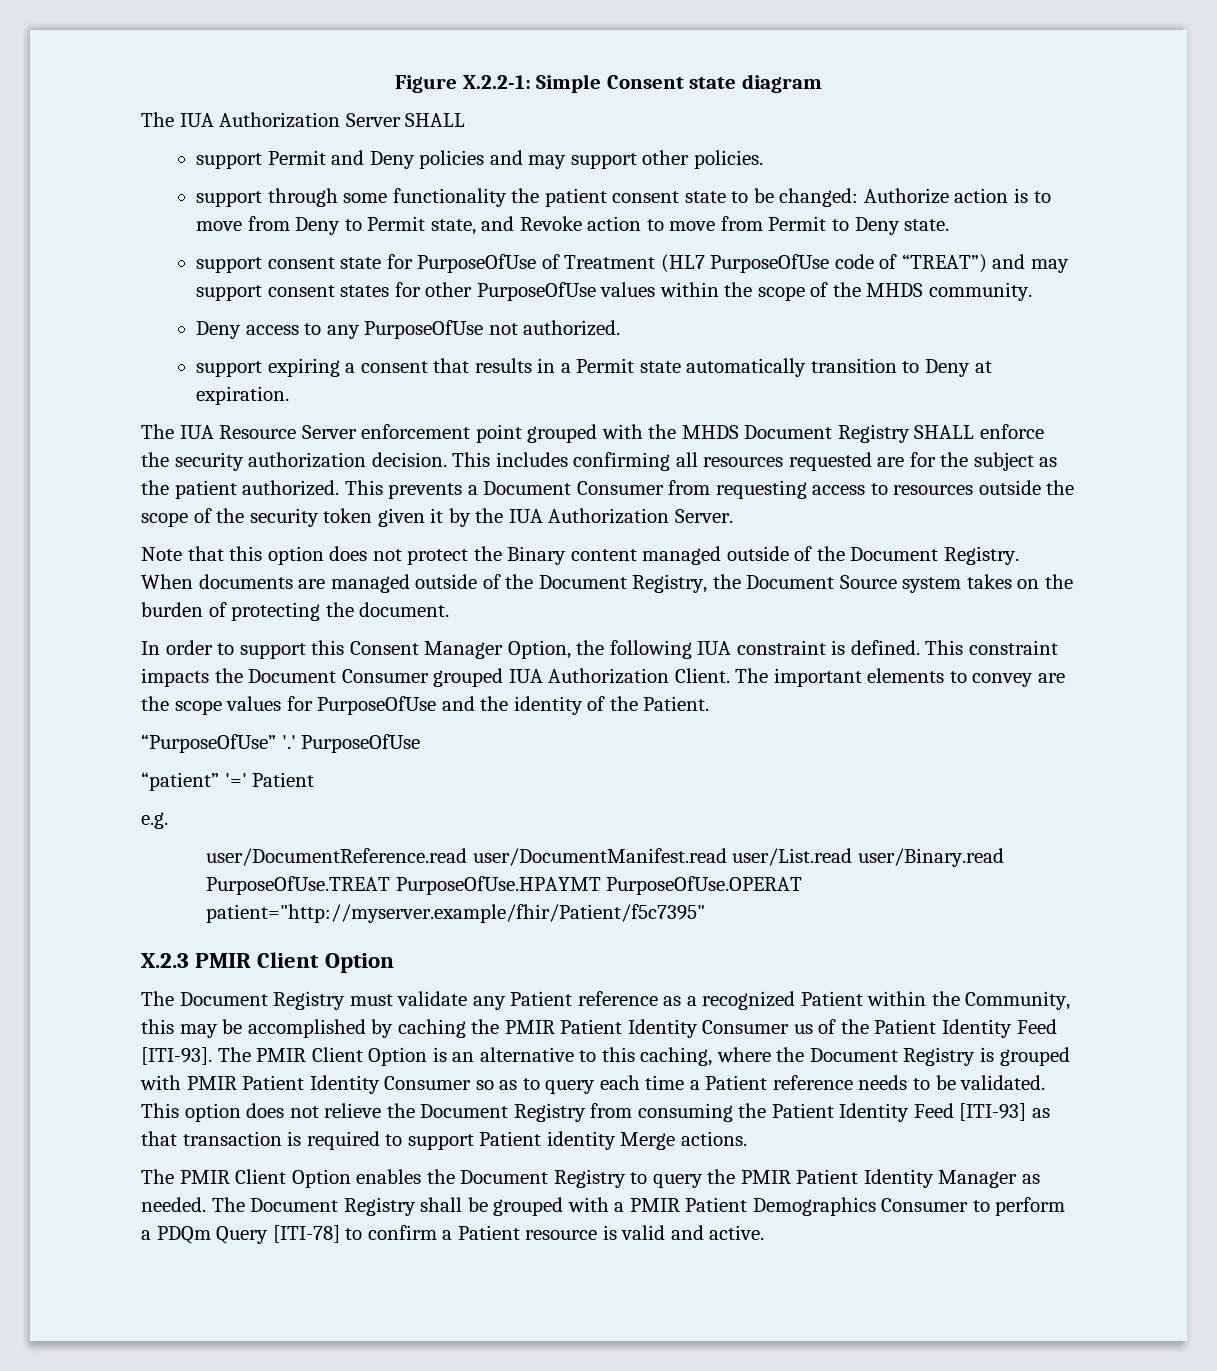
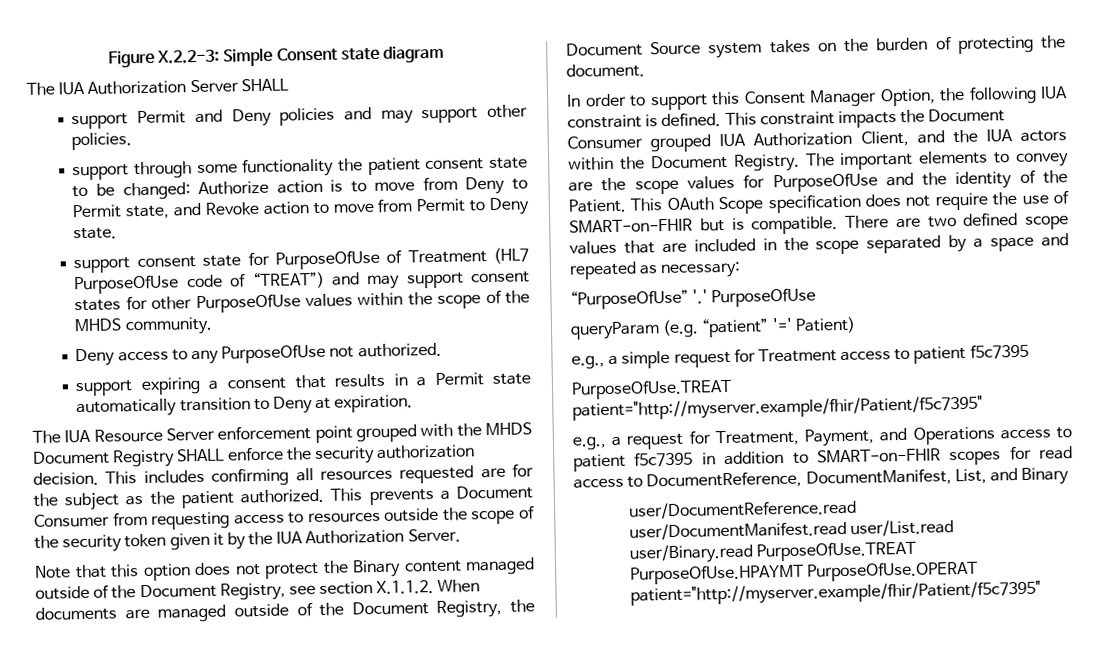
- Figure X.2.2-1: Simple Consent state diagram
+ Figure X.2.2-3: Simple Consent state diagram
- Note that this option does not protect the Binary content managed outside of the Document Registry. When documents are managed outside of the Document Registry, the Document Source system takes on the burden of protecting the document.
+ Note that this option does not protect the Binary content managed outside of the Document Registry, see section X.1.1.2. When documents are managed outside of the Document Registry, the Document Source system takes on the burden of protecting the document.
- This constraint impacts the Document Consumer grouped IUA Authorization Client.
+ This constraint impacts the Document Consumer grouped IUA Authorization Client, and the IUA actors within the Document Registry.
- The important elements to convey are the scope values for PurposeOfUse and the identity of the Patient.
+ The important elements to convey are the scope values for PurposeOfUse and the identity of the Patient. This OAuth Scope specification does not require the use of SMART-on-FHIR but is compatible. There are two defined scope values that are included in the scope separated by a space and repeated as necessary:
  “PurposeOfUse” '.' PurposeOfUse
- “patient” '=' Patient
- e.g.
+ queryParam (e.g. “patient” '=' Patient)
+ e.g., a simple request for Treatment access to patient f5c7395
+ PurposeOfUse.TREAT patient="http://myserver.example/fhir/Patient/f5c7395"
+ e.g., a request for Treatment, Payment, and Operations access to patient f5c7395 in addition to SMART-on-FHIR scopes for read access to DocumentReference, DocumentManifest, List, and Binary
- X.2.3 PMIR Client Option
- The Document Registry must validate any Patient reference as a recognized Patient within the Community, this may be accomplished by caching the PMIR Patient Identity Consumer us of the Patient Identity Feed [ITI-93]. The PMIR Client Option is an alternative to this caching, where the Document Registry is grouped with PMIR Patient Identity Consumer so as to query each time a Patient reference needs to be validated. This option does not relieve the Document Registry from consuming the Patient Identity Feed [ITI-93] as that transaction is required to support Patient identity Merge actions.
- The PMIR Client Option enables the Document Registry to query the PMIR Patient Identity Manager as needed. The Document Registry shall be grouped with a PMIR Patient Demographics Consumer to perform a PDQm Query [ITI-78] to confirm a Patient resource is valid and active.

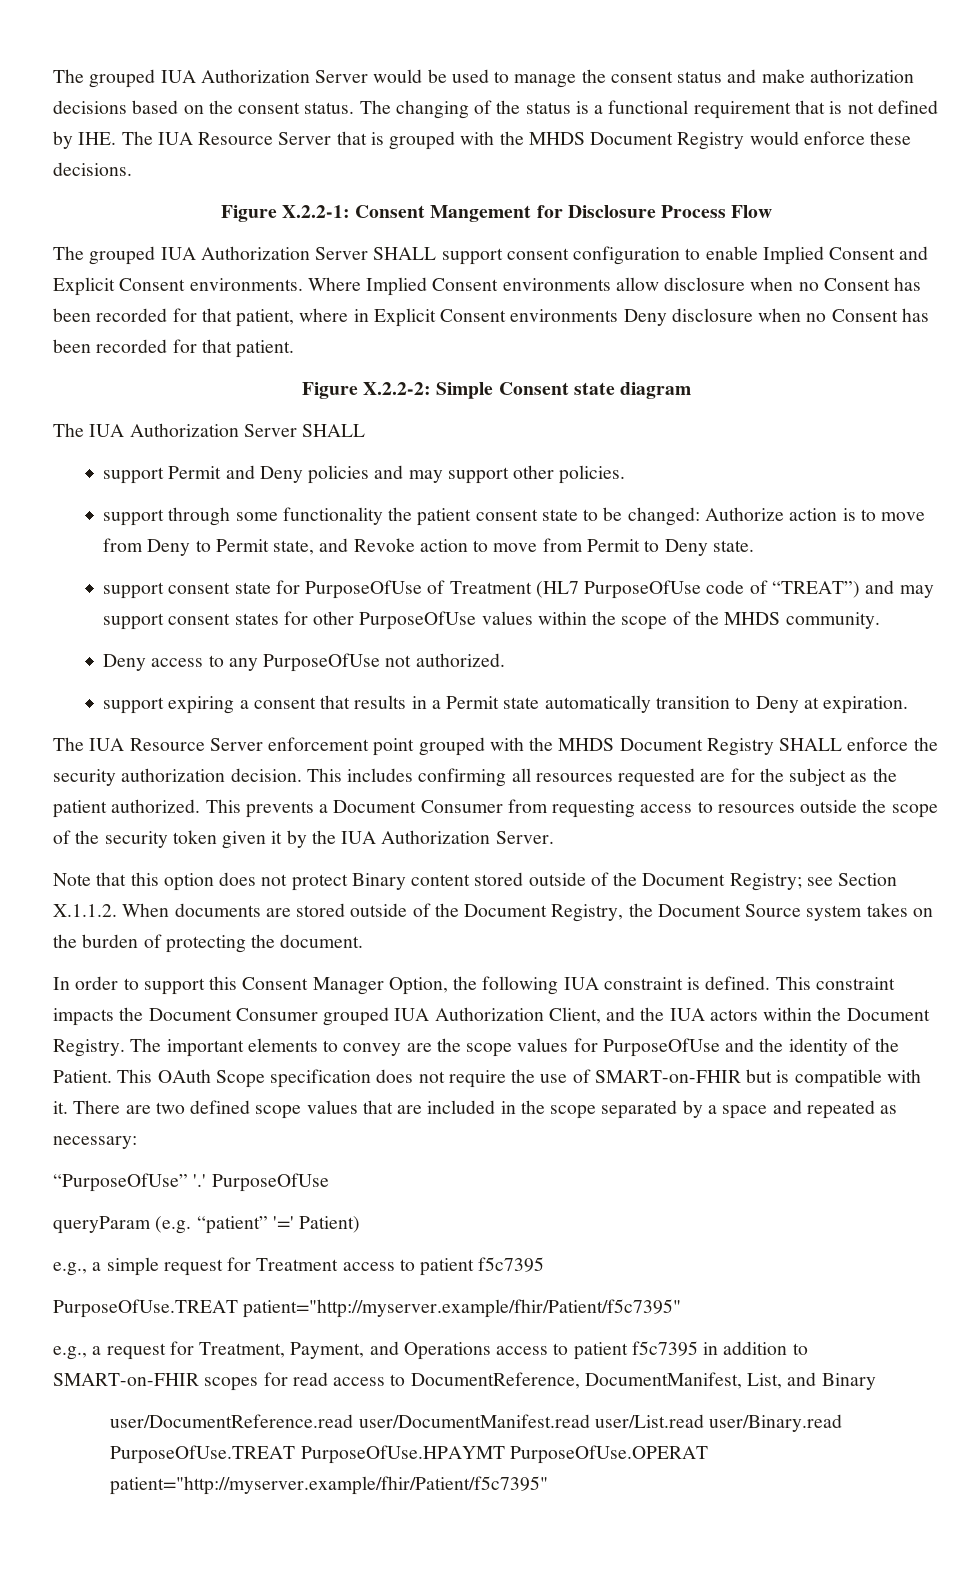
- Figure X.2.2-3: Simple Consent state diagram
+ The grouped IUA Authorization Server would be used to manage the consent status and make authorization decisions based on the consent status. The changing of the status is a functional requirement that is not defined by IHE. The IUA Resource Server that is grouped with the MHDS Document Registry would enforce these decisions.
+ Figure X.2.2-1: Consent Mangement for Disclosure Process Flow
+ The grouped IUA Authorization Server SHALL support consent configuration to enable Implied Consent and Explicit Consent environments. Where Implied Consent environments allow disclosure when no Consent has been recorded for that patient, where in Explicit Consent environments Deny disclosure when no Consent has been recorded for that patient.
+ Figure X.2.2-2: Simple Consent state diagram
- Note that this option does not protect the Binary content managed outside of the Document Registry, see section X.1.1.2. When documents are managed outside of the Document Registry, the Document Source system takes on the burden of protecting the document.
+ Note that this option does not protect Binary content stored outside of the Document Registry; see Section X.1.1.2. When documents are stored outside of the Document Registry, the Document Source system takes on the burden of protecting the document.
- This OAuth Scope specification does not require the use of SMART-on-FHIR but is compatible.
+ This OAuth Scope specification does not require the use of SMART-on-FHIR but is compatible with it.

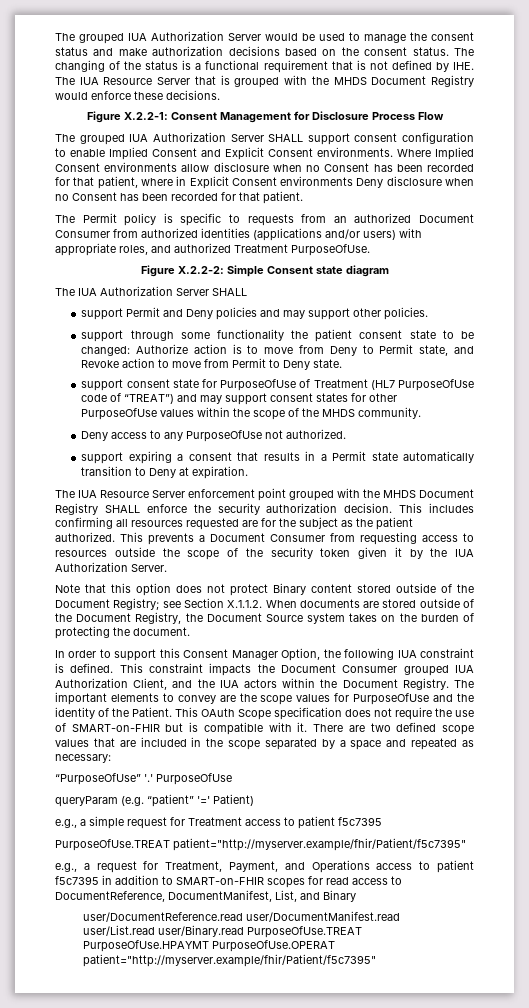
- Figure X.2.2-1: Consent Mangement for Disclosure Process Flow
+ Figure X.2.2-1: Consent Management for Disclosure Process Flow
+ The Permit policy is specific to requests from an authorized Document Consumer from authorized identities (applications and/or users) with appropriate roles, and authorized Treatment PurposeOfUse.

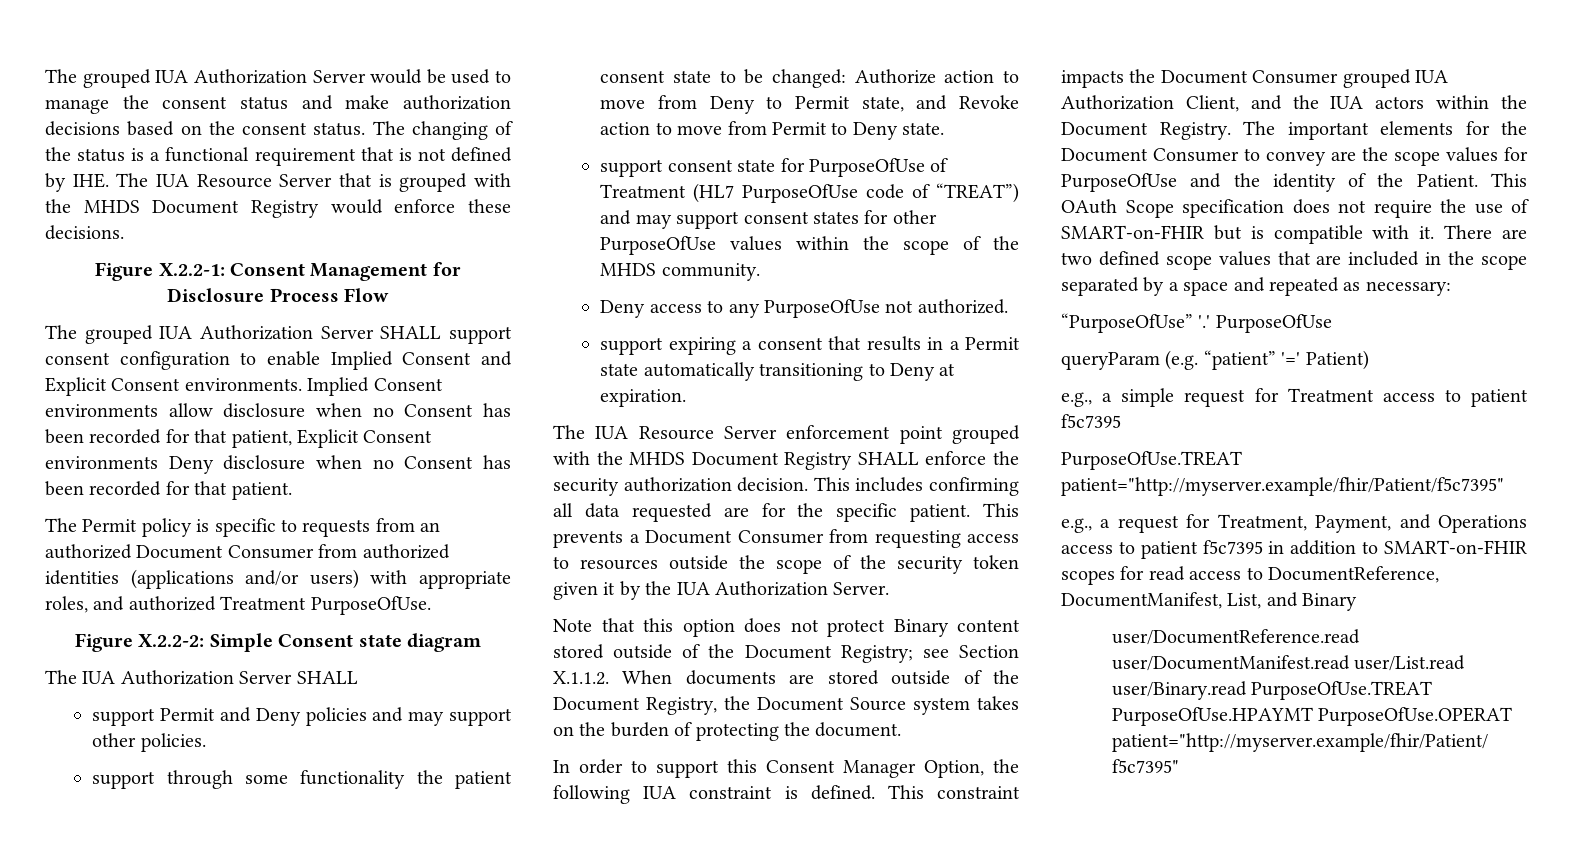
- Where Implied Consent environments allow disclosure when no Consent has been recorded for that patient, where in Explicit Consent environments Deny disclosure when no Consent has been recorded for that patient.
+ Implied Consent environments allow disclosure when no Consent has been recorded for that patient, Explicit Consent environments Deny disclosure when no Consent has been recorded for that patient.
- support through some functionality the patient consent state to be changed: Authorize action is to move from Deny to Permit state, and Revoke action to move from Permit to Deny state.
+ support through some functionality the patient consent state to be changed: Authorize action to move from Deny to Permit state, and Revoke action to move from Permit to Deny state.
- support expiring a consent that results in a Permit state automatically transition to Deny at expiration.
+ support expiring a consent that results in a Permit state automatically transitioning to Deny at expiration.
- This includes confirming all resources requested are for the subject as the patient authorized.
+ This includes confirming all data requested are for the specific patient.
- The important elements to convey are the scope values for PurposeOfUse and the identity of the Patient.
+ The important elements for the Document Consumer to convey are the scope values for PurposeOfUse and the identity of the Patient.

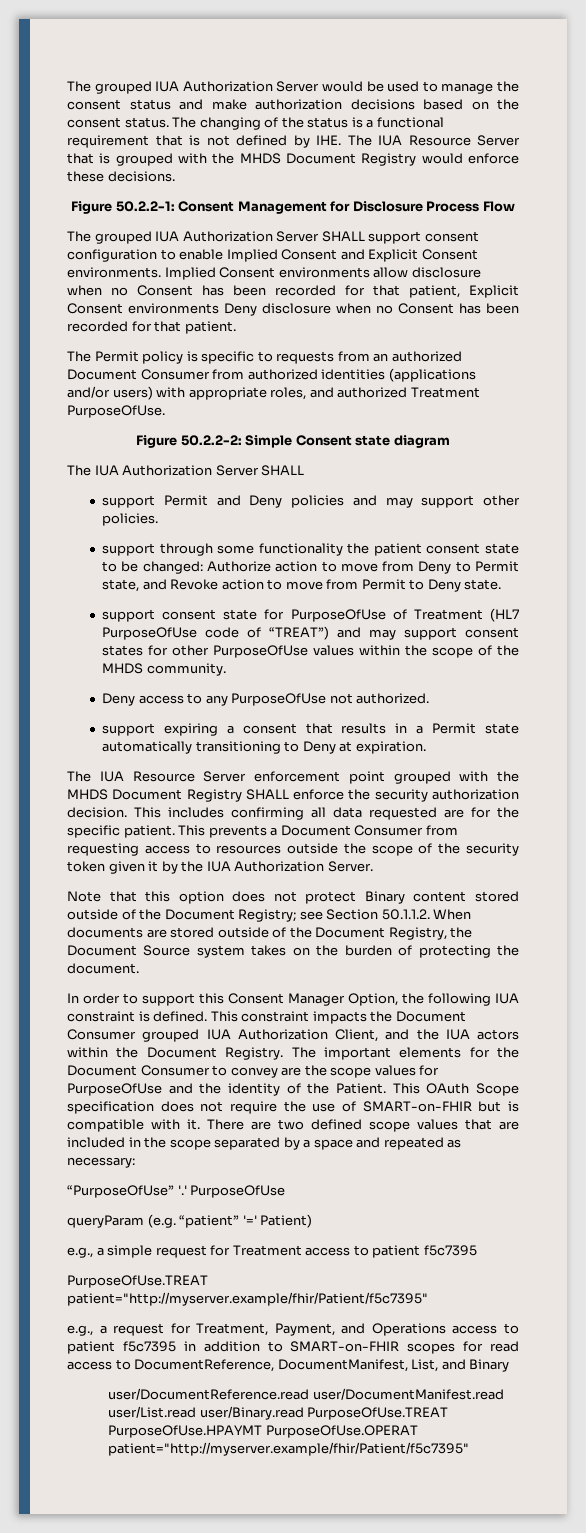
- Figure X.2.2-1: Consent Management for Disclosure Process Flow
+ Figure 50.2.2-1: Consent Management for Disclosure Process Flow
- Figure X.2.2-2: Simple Consent state diagram
+ Figure 50.2.2-2: Simple Consent state diagram
- Note that this option does not protect Binary content stored outside of the Document Registry; see Section X.1.1.2. When documents are stored outside of the Document Registry, the Document Source system takes on the burden of protecting the document.
+ Note that this option does not protect Binary content stored outside of the Document Registry; see Section 50.1.1.2. When documents are stored outside of the Document Registry, the Document Source system takes on the burden of protecting the document.

